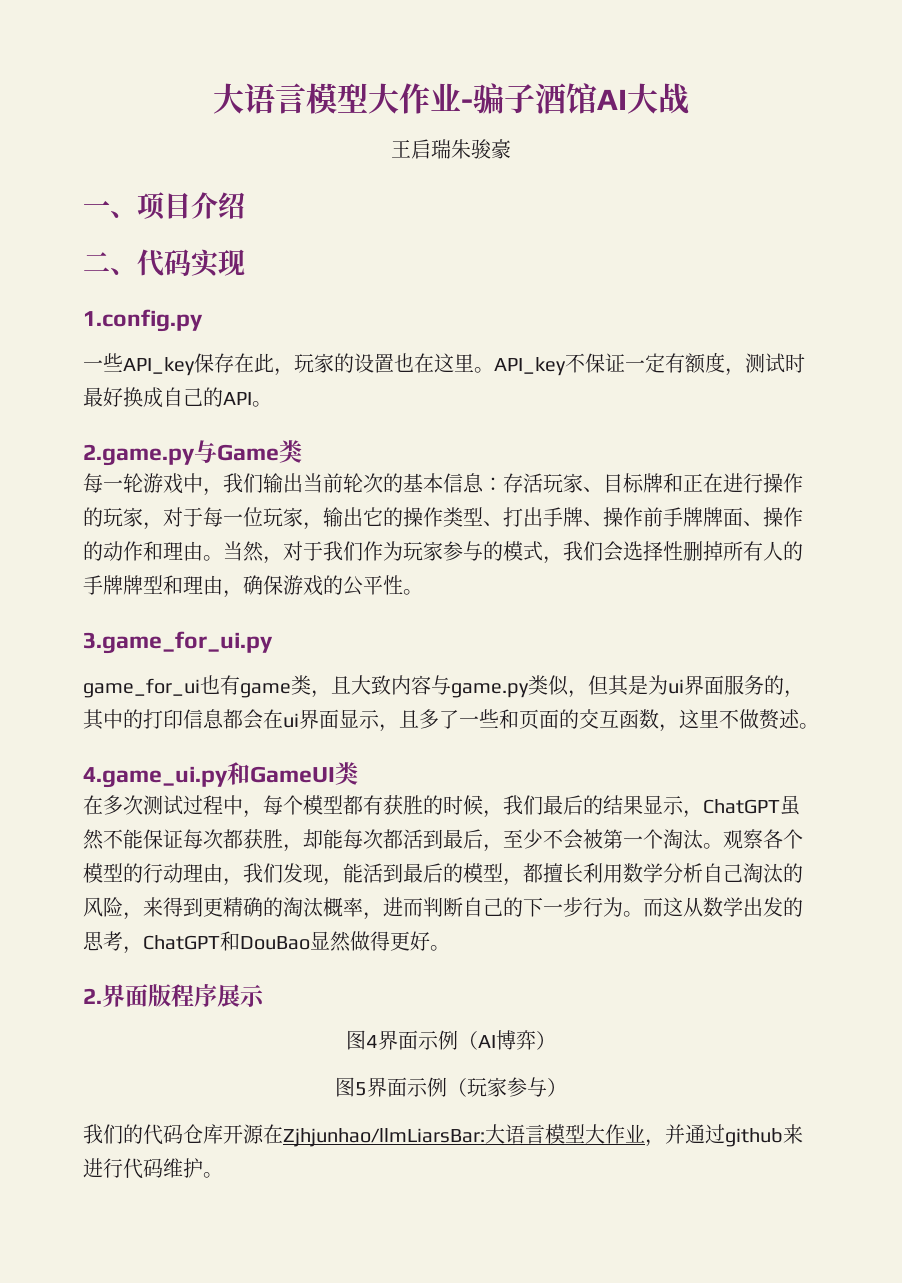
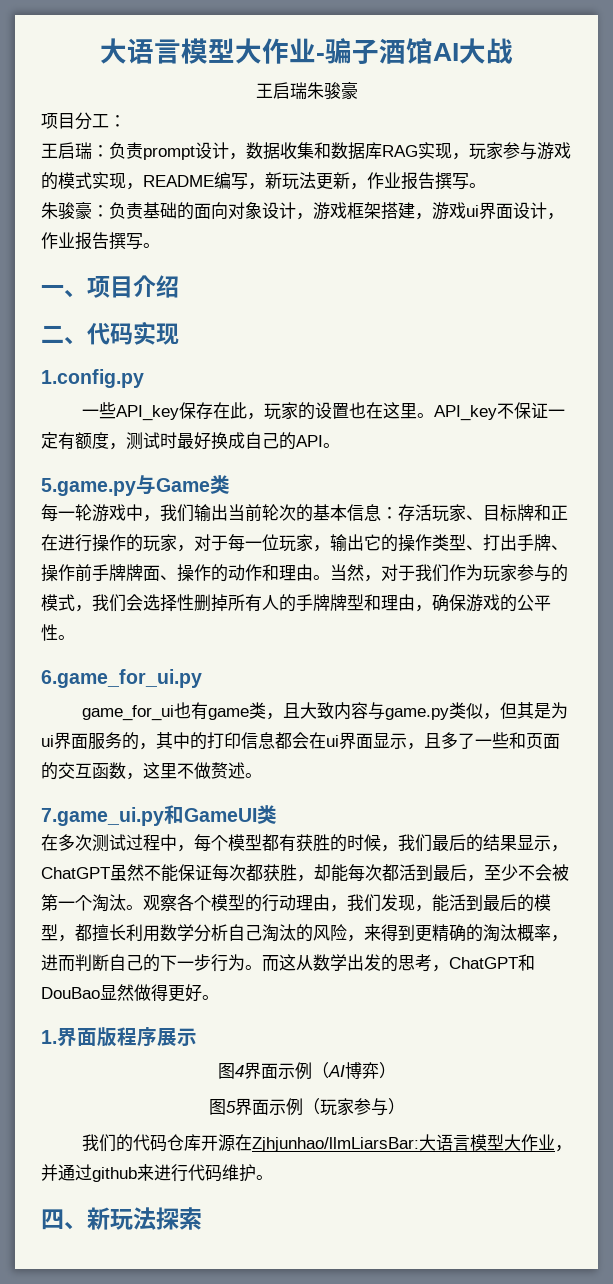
+ 项目分工：
+ 王启瑞：负责prompt设计，数据收集和数据库RAG实现，玩家参与游戏的模式实现，README编写，新玩法更新，作业报告撰写。
+ 朱骏豪：负责基础的面向对象设计，游戏框架搭建，游戏ui界面设计，作业报告撰写。
- 2.game.py与Game类
+ 5.game.py与Game类
- 3.game_for_ui.py
+ 6.game_for_ui.py
- 4.game_ui.py和GameUI类
+ 7.game_ui.py和GameUI类
- 2.界面版程序展示
+ 1.界面版程序展示
+ 四、新玩法探索

